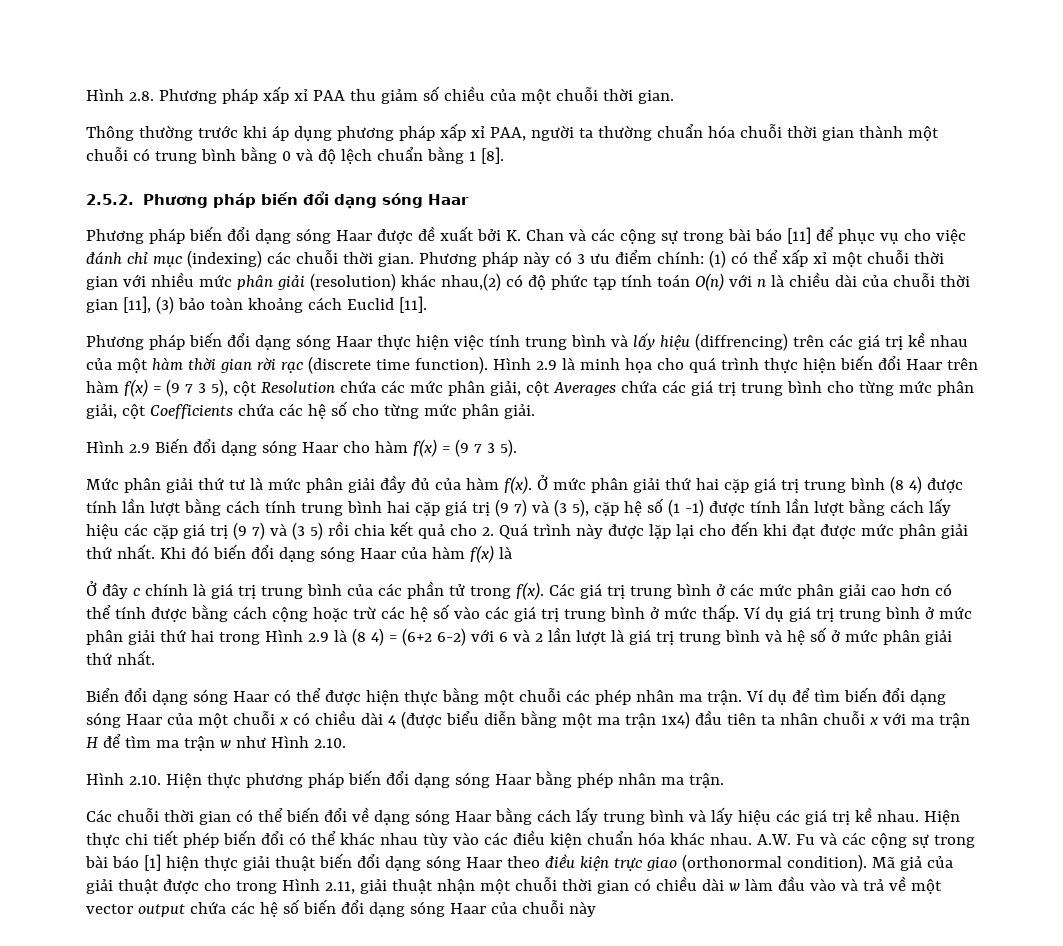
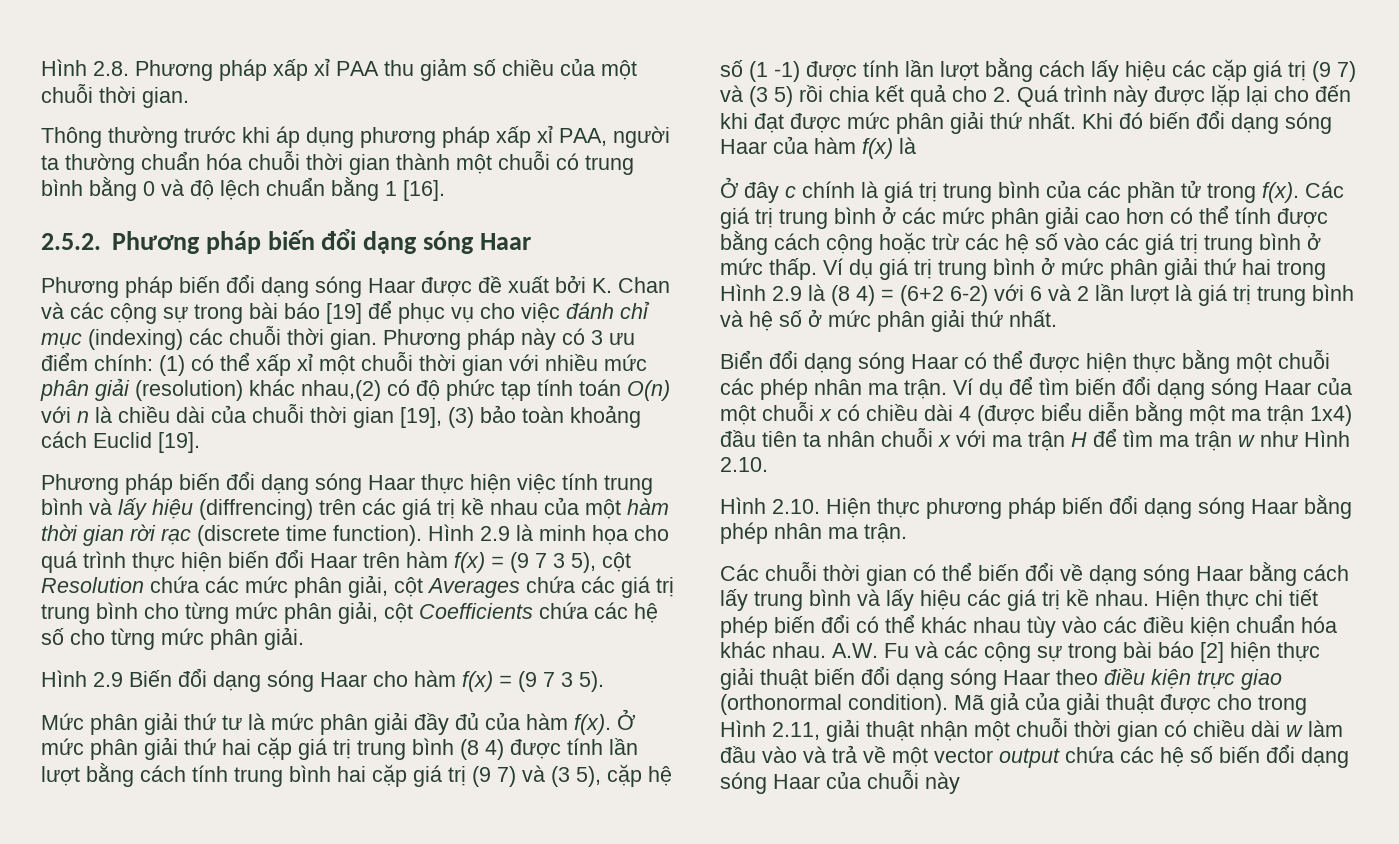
- Thông thường trước khi áp dụng phương pháp xấp xỉ PAA, người ta thường chuẩn hóa chuỗi thời gian thành một chuỗi có trung bình bằng 0 và độ lệch chuẩn bằng 1 [8].
+ Thông thường trước khi áp dụng phương pháp xấp xỉ PAA, người ta thường chuẩn hóa chuỗi thời gian thành một chuỗi có trung bình bằng 0 và độ lệch chuẩn bằng 1 [16].
- Phương pháp biến đổi dạng sóng Haar được đề xuất bởi K. Chan và các cộng sự trong bài báo [11] để phục vụ cho việc đánh chỉ mục (indexing) các chuỗi thời gian.
+ Phương pháp biến đổi dạng sóng Haar được đề xuất bởi K. Chan và các cộng sự trong bài báo [19] để phục vụ cho việc đánh chỉ mục (indexing) các chuỗi thời gian.
- Phương pháp này có 3 ưu điểm chính: (1) có thể xấp xỉ một chuỗi thời gian với nhiều mức phân giải (resolution) khác nhau,(2) có độ phức tạp tính toán O(n) với n là chiều dài của chuỗi thời gian [11], (3) bảo toàn khoảng cách Euclid [11].
+ Phương pháp này có 3 ưu điểm chính: (1) có thể xấp xỉ một chuỗi thời gian với nhiều mức phân giải (resolution) khác nhau,(2) có độ phức tạp tính toán O(n) với n là chiều dài của chuỗi thời gian [19], (3) bảo toàn khoảng cách Euclid [19].
- A.W. Fu và các cộng sự trong bài báo [1] hiện thực giải thuật biến đổi dạng sóng Haar theo điều kiện trực giao (orthonormal condition).
+ A.W. Fu và các cộng sự trong bài báo [2] hiện thực giải thuật biến đổi dạng sóng Haar theo điều kiện trực giao (orthonormal condition).

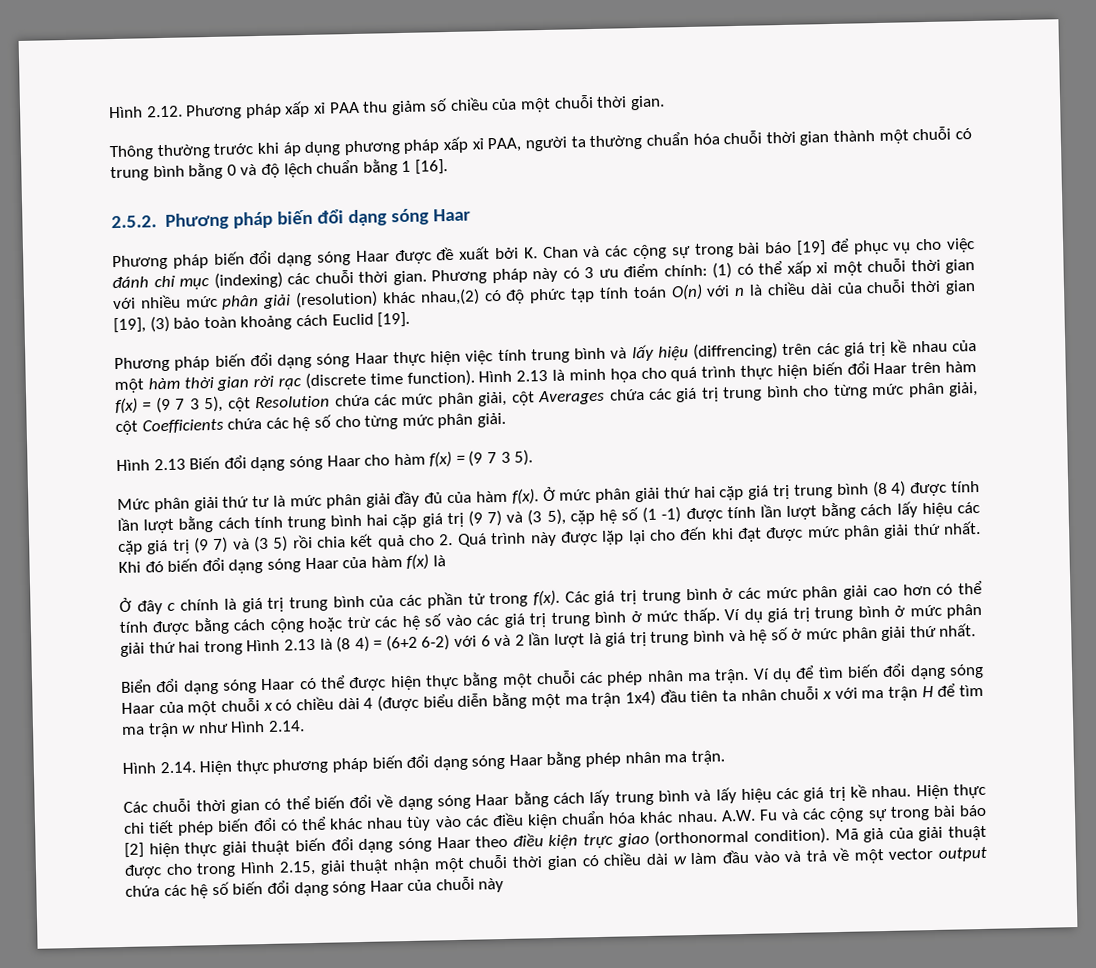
- Hình 2.8. Phương pháp xấp xỉ PAA thu giảm số chiều của một chuỗi thời gian.
+ Hình 2.12. Phương pháp xấp xỉ PAA thu giảm số chiều của một chuỗi thời gian.
- Hình 2.9 là minh họa cho quá trình thực hiện biến đổi Haar trên hàm f(x) = (9 7 3 5), cột Resolution chứa các mức phân giải, cột Averages chứa các giá trị trung bình cho từng mức phân giải, cột Coefficients chứa các hệ số cho từng mức phân giải.
+ Hình 2.13 là minh họa cho quá trình thực hiện biến đổi Haar trên hàm f(x) = (9 7 3 5), cột Resolution chứa các mức phân giải, cột Averages chứa các giá trị trung bình cho từng mức phân giải, cột Coefficients chứa các hệ số cho từng mức phân giải.
- Hình 2.9 Biến đổi dạng sóng Haar cho hàm f(x) = (9 7 3 5).
+ Hình 2.13 Biến đổi dạng sóng Haar cho hàm f(x) = (9 7 3 5).
- Ví dụ giá trị trung bình ở mức phân giải thứ hai trong Hình 2.9 là (8 4) = (6+2 6-2) với 6 và 2 lần lượt là giá trị trung bình và hệ số ở mức phân giải thứ nhất.
+ Ví dụ giá trị trung bình ở mức phân giải thứ hai trong Hình 2.13 là (8 4) = (6+2 6-2) với 6 và 2 lần lượt là giá trị trung bình và hệ số ở mức phân giải thứ nhất.
- Ví dụ để tìm biến đổi dạng sóng Haar của một chuỗi x có chiều dài 4 (được biểu diễn bằng một ma trận 1x4) đầu tiên ta nhân chuỗi x với ma trận H để tìm ma trận w như Hình 2.10.
- Hình 2.10. Hiện thực phương pháp biến đổi dạng sóng Haar bằng phép nhân ma trận.
+ Ví dụ để tìm biến đổi dạng sóng Haar của một chuỗi x có chiều dài 4 (được biểu diễn bằng một ma trận 1x4) đầu tiên ta nhân chuỗi x với ma trận H để tìm ma trận w như Hình 2.14.
+ Hình 2.14. Hiện thực phương pháp biến đổi dạng sóng Haar bằng phép nhân ma trận.
- Mã giả của giải thuật được cho trong Hình 2.11, giải thuật nhận một chuỗi thời gian có chiều dài w làm đầu vào và trả về một vector output chứa các hệ số biến đổi dạng sóng Haar của chuỗi này
+ Mã giả của giải thuật được cho trong Hình 2.15, giải thuật nhận một chuỗi thời gian có chiều dài w làm đầu vào và trả về một vector output chứa các hệ số biến đổi dạng sóng Haar của chuỗi này

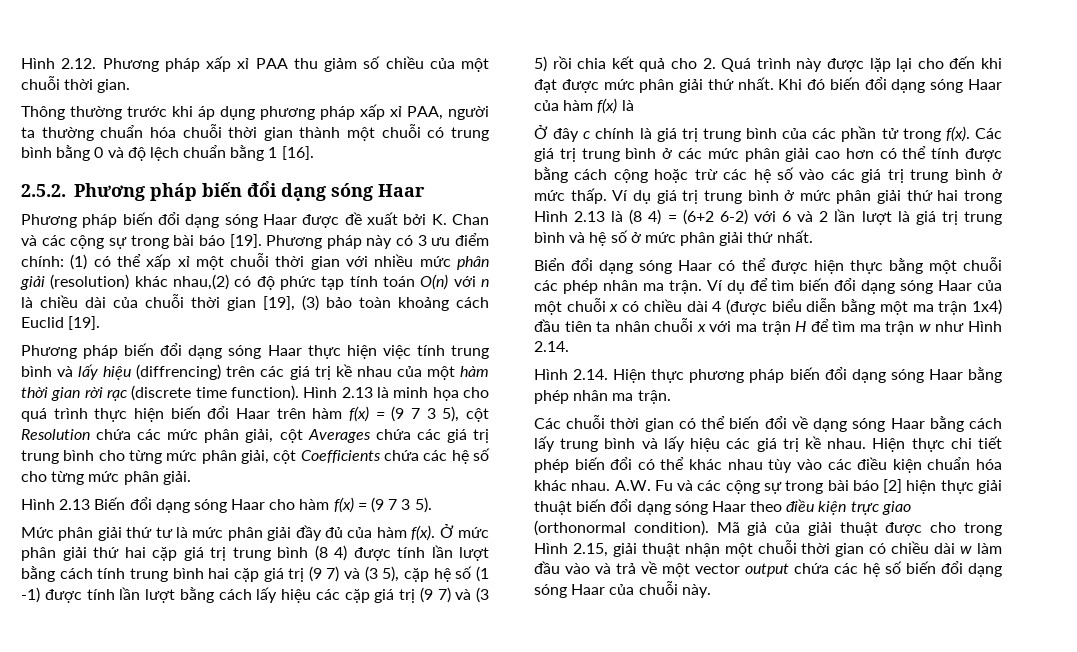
- Phương pháp biến đổi dạng sóng Haar được đề xuất bởi K. Chan và các cộng sự trong bài báo [19] để phục vụ cho việc đánh chỉ mục (indexing) các chuỗi thời gian.
+ Phương pháp biến đổi dạng sóng Haar được đề xuất bởi K. Chan và các cộng sự trong bài báo [19].
- Mã giả của giải thuật được cho trong Hình 2.15, giải thuật nhận một chuỗi thời gian có chiều dài w làm đầu vào và trả về một vector output chứa các hệ số biến đổi dạng sóng Haar của chuỗi này
+ Mã giả của giải thuật được cho trong Hình 2.15, giải thuật nhận một chuỗi thời gian có chiều dài w làm đầu vào và trả về một vector output chứa các hệ số biến đổi dạng sóng Haar của chuỗi này.

